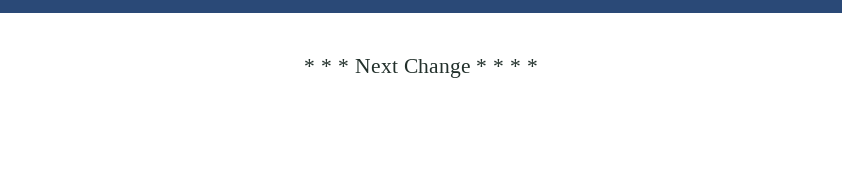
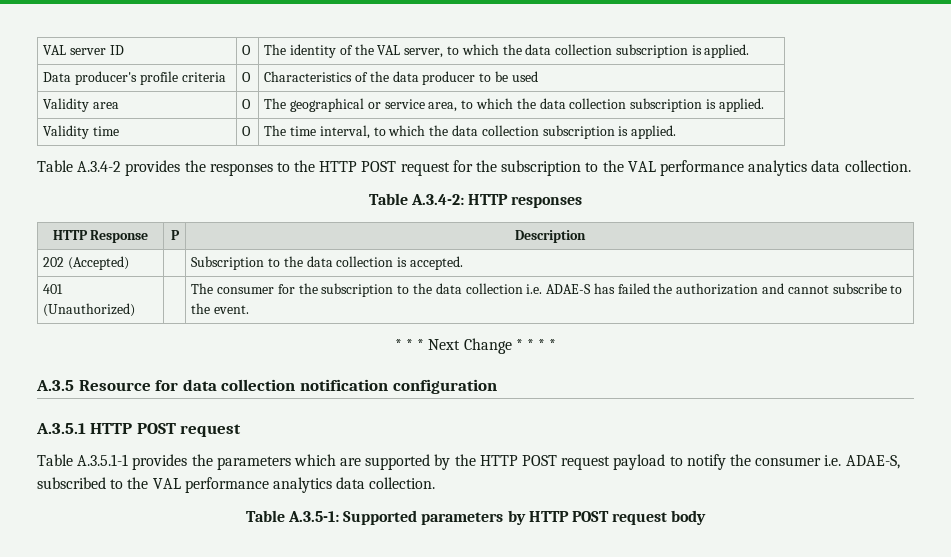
+ VAL server ID | O | The identity of the VAL server, to which the data collection subscription is applied.
+ Data producer's profile criteria | O | Characteristics of the data producer to be used
+ Validity area | O | The geographical or service area, to which the data collection subscription is applied.
+ Validity time | O | The time interval, to which the data collection subscription is applied.
+ Table A.3.4-2 provides the responses to the HTTP POST request for the subscription to the VAL performance analytics data collection.
+ Table A.3.4-2: HTTP responses
+ HTTP Response | P | Description
+ 202 (Accepted) | | Subscription to the data collection is accepted.
+ 401 (Unauthorized) | | The consumer for the subscription to the data collection i.e. ADAE-S has failed the authorization and cannot subscribe to the event.
+ A.3.5 Resource for data collection notification configuration
+ A.3.5.1 HTTP POST request
+ Table A.3.5.1-1 provides the parameters which are supported by the HTTP POST request payload to notify the consumer i.e. ADAE-S, subscribed to the VAL performance analytics data collection.
+ Table A.3.5-1: Supported parameters by HTTP POST request body

